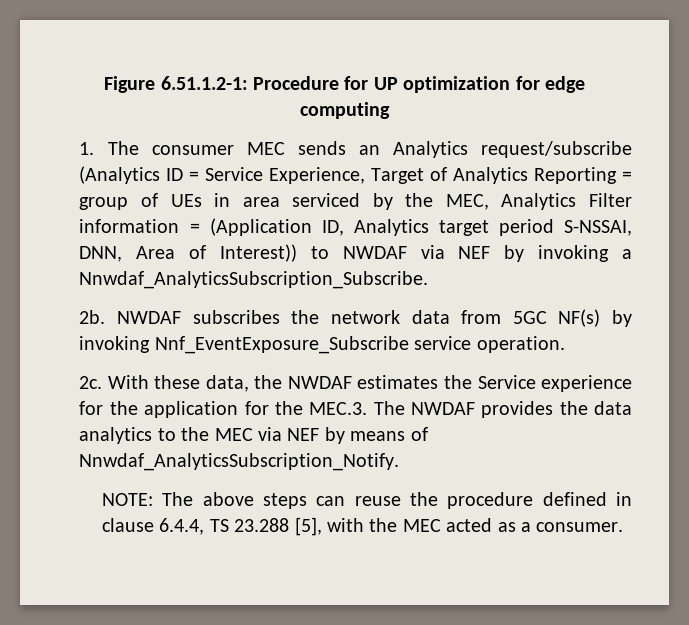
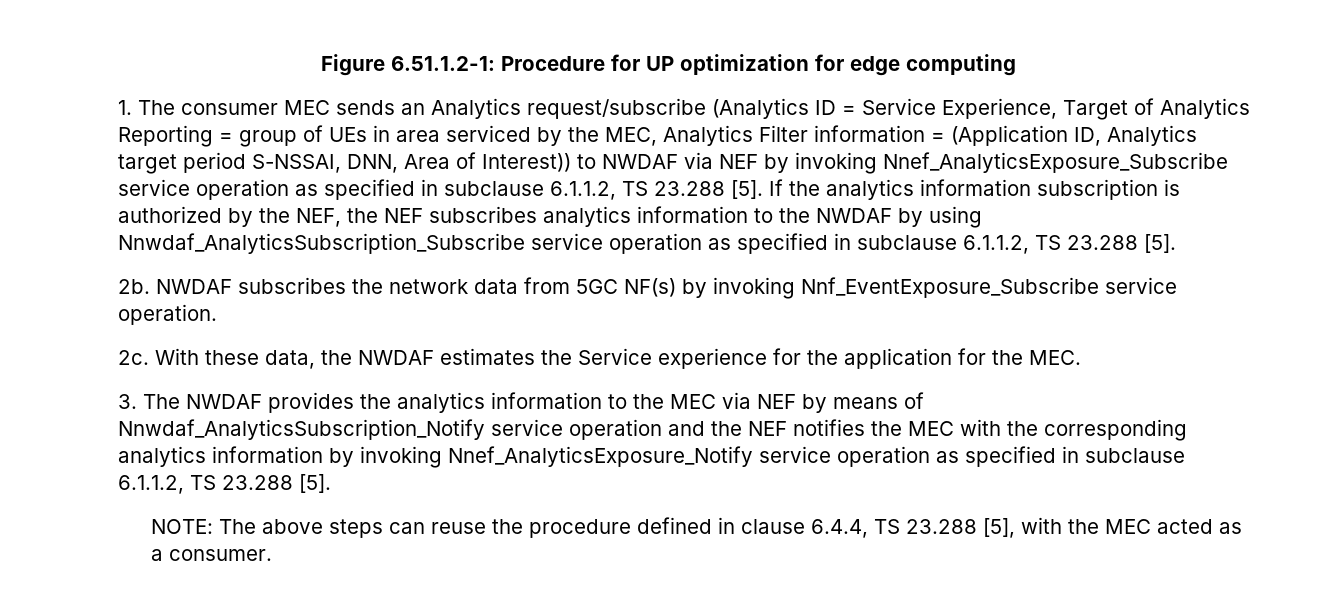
- 1. The consumer MEC sends an Analytics request/subscribe (Analytics ID = Service Experience, Target of Analytics Reporting = group of UEs in area serviced by the MEC, Analytics Filter information = (Application ID, Analytics target period S-NSSAI, DNN, Area of Interest)) to NWDAF via NEF by invoking a Nnwdaf_AnalyticsSubscription_Subscribe.
+ 1. The consumer MEC sends an Analytics request/subscribe (Analytics ID = Service Experience, Target of Analytics Reporting = group of UEs in area serviced by the MEC, Analytics Filter information = (Application ID, Analytics target period S-NSSAI, DNN, Area of Interest)) to NWDAF via NEF by invoking Nnef_AnalyticsExposure_Subscribe service operation as specified in subclause 6.1.1.2, TS 23.288 [5]. If the analytics information subscription is authorized by the NEF, the NEF subscribes analytics information to the NWDAF by using Nnwdaf_AnalyticsSubscription_Subscribe service operation as specified in subclause 6.1.1.2, TS 23.288 [5].
- With these data, the NWDAF estimates the Service experience for the application for the MEC.3. The NWDAF provides the data analytics to the MEC via NEF by means of Nnwdaf_AnalyticsSubscription_Notify.
+ With these data, the NWDAF estimates the Service experience for the application for the MEC.
+ 3. The NWDAF provides the analytics information to the MEC via NEF by means of Nnwdaf_AnalyticsSubscription_Notify service operation and the NEF notifies the MEC with the corresponding analytics information by invoking Nnef_AnalyticsExposure_Notify service operation as specified in subclause 6.1.1.2, TS 23.288 [5].

